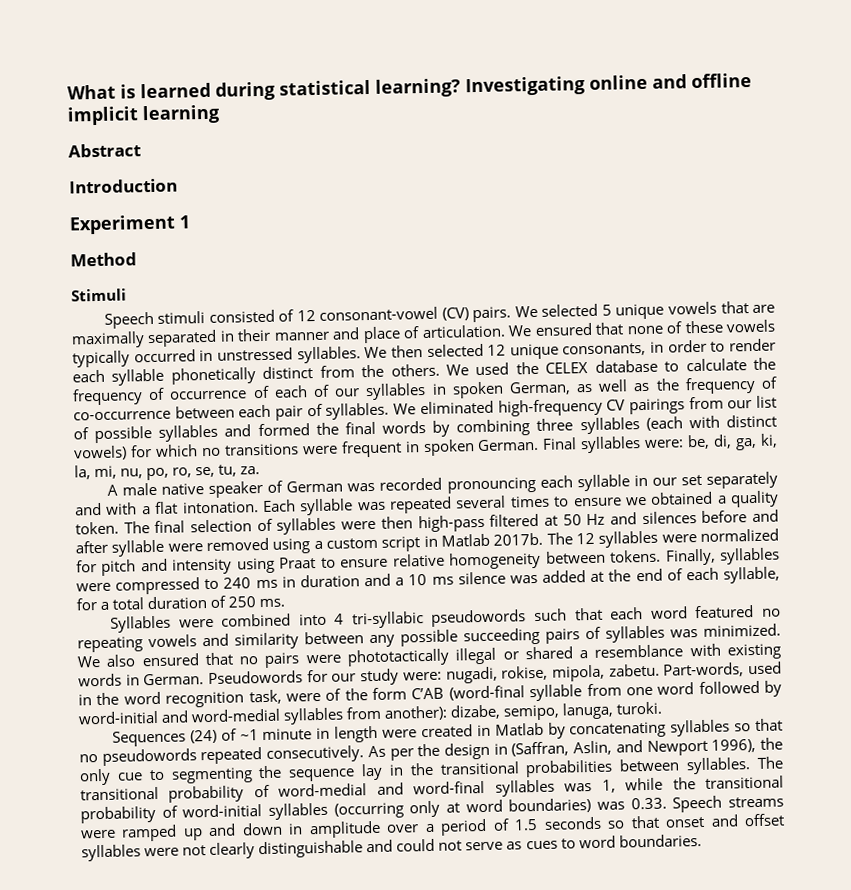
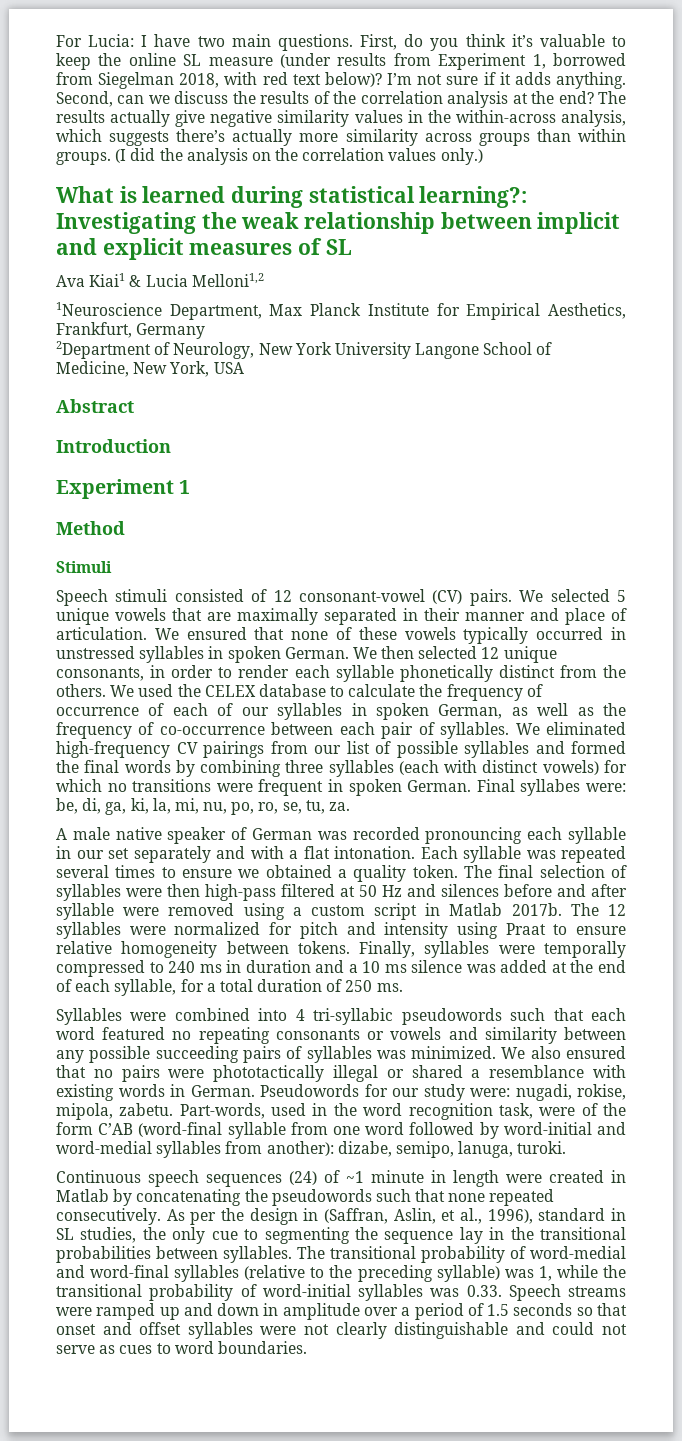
+ For Lucia: I have two main questions. First, do you think it’s valuable to keep the online SL measure (under results from Experiment 1, borrowed from Siegelman 2018, with red text below)? I’m not sure if it adds anything. Second, can we discuss the results of the correlation analysis at the end? The results actually give negative similarity values in the within-across analysis, which suggests there’s actually more similarity across groups than within groups. (I did the analysis on the correlation values only.)
- What is learned during statistical learning? Investigating online and offline implicit learning
+ What is learned during statistical learning?: Investigating the weak relationship between implicit and explicit measures of SL
+ Ava Kiai1 & Lucia Melloni1,2
+ 1Neuroscience Department, Max Planck Institute for Empirical Aesthetics, Frankfurt, Germany
+ 2Department of Neurology, New York University Langone School of Medicine, New York, USA
- We ensured that none of these vowels typically occurred in unstressed syllables.
+ We ensured that none of these vowels typically occurred in unstressed syllables in spoken German.
- Final syllables were: be, di, ga, ki, la, mi, nu, po, ro, se, tu, za.
+ Final syllabes were: be, di, ga, ki, la, mi, nu, po, ro, se, tu, za.
- Finally, syllables were compressed to 240 ms in duration and a 10 ms silence was added at the end of each syllable, for a total duration of 250 ms.
+ Finally, syllables were temporally compressed to 240 ms in duration and a 10 ms silence was added at the end of each syllable, for a total duration of 250 ms.
- Syllables were combined into 4 tri-syllabic pseudowords such that each word featured no repeating vowels and similarity between any possible succeeding pairs of syllables was minimized.
+ Syllables were combined into 4 tri-syllabic pseudowords such that each word featured no repeating consonants or vowels and similarity between any possible succeeding pairs of syllables was minimized.
- Sequences (24) of ~1 minute in length were created in Matlab by concatenating syllables so that no pseudowords repeated consecutively.
+ Continuous speech sequences (24) of ~1 minute in length were created in Matlab by concatenating the pseudowords such that none repeated consecutively.
- As per the design in (Saffran, Aslin, and Newport 1996), the only cue to segmenting the sequence lay in the transitional probabilities between syllables.
+ As per the design in (Saffran, Aslin, et al., 1996), standard in SL studies, the only cue to segmenting the sequence lay in the transitional probabilities between syllables.
- The transitional probability of word-medial and word-final syllables was 1, while the transitional probability of word-initial syllables (occurring only at word boundaries) was 0.33. Speech streams were ramped up and down in amplitude over a period of 1.5 seconds so that onset and offset syllables were not clearly distinguishable and could not serve as cues to word boundaries.
+ The transitional probability of word-medial and word-final syllables (relative to the preceding syllable) was 1, while the transitional probability of word-initial syllables was 0.33. Speech streams were ramped up and down in amplitude over a period of 1.5 seconds so that onset and offset syllables were not clearly distinguishable and could not serve as cues to word boundaries.

